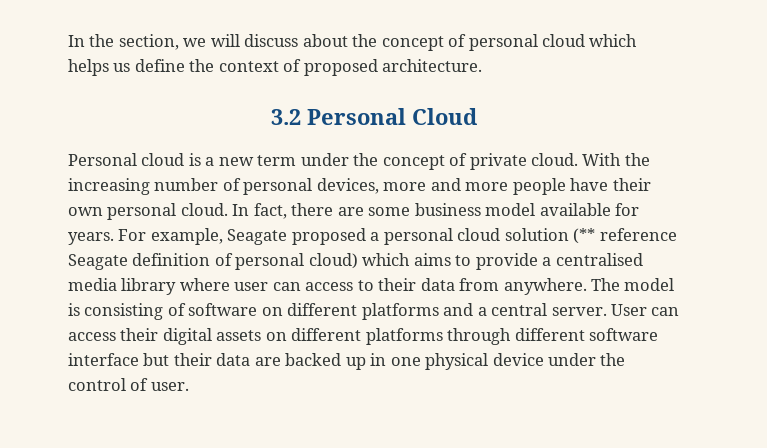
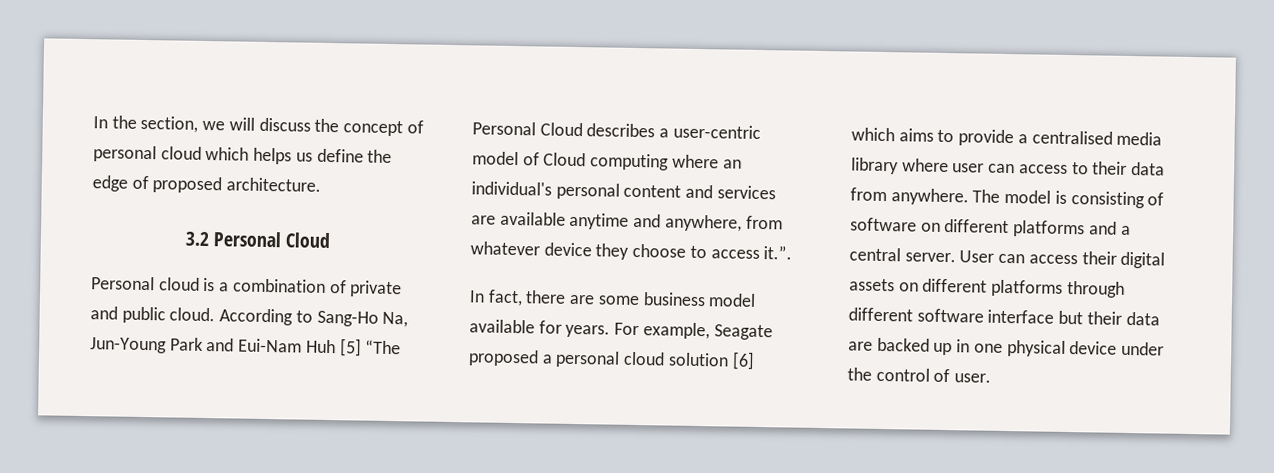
- In the section, we will discuss about the concept of personal cloud which helps us define the context of proposed architecture.
+ In the section, we will discuss the concept of personal cloud which helps us define the edge of proposed architecture.
- Personal cloud is a new term under the concept of private cloud. With the increasing number of personal devices, more and more people have their own personal cloud. In fact, there are some business model available for years.
+ Personal cloud is a combination of private and public cloud. According to Sang-Ho Na, Jun-Young Park and Eui-Nam Huh [5] “The Personal Cloud describes a user-centric model of Cloud computing where an individual's personal content and services are available anytime and anywhere, from whatever device they choose to access it.”.
+ In fact, there are some business model available for years.
- For example, Seagate proposed a personal cloud solution (** reference Seagate definition of personal cloud) which aims to provide a centralised media library where user can access to their data from anywhere.
+ For example, Seagate proposed a personal cloud solution [6] which aims to provide a centralised media library where user can access to their data from anywhere.

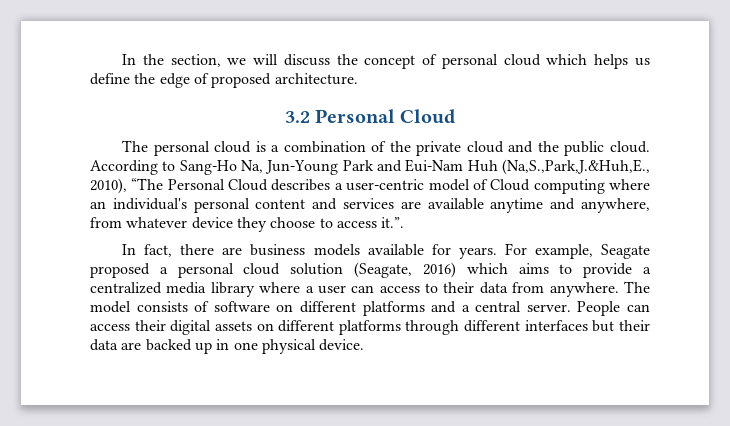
- Personal cloud is a combination of private and public cloud.
+ The personal cloud is a combination of the private cloud and the public cloud.
- According to Sang-Ho Na, Jun-Young Park and Eui-Nam Huh [5] “The Personal Cloud describes a user-centric model of Cloud computing where an individual's personal content and services are available anytime and anywhere, from whatever device they choose to access it.”.
+ According to Sang-Ho Na, Jun-Young Park and Eui-Nam Huh (Na,S.,Park,J.&Huh,E., 2010), “The Personal Cloud describes a user-centric model of Cloud computing where an individual's personal content and services are available anytime and anywhere, from whatever device they choose to access it.”.
- In fact, there are some business model available for years.
+ In fact, there are business models available for years.
- For example, Seagate proposed a personal cloud solution [6] which aims to provide a centralised media library where user can access to their data from anywhere.
+ For example, Seagate proposed a personal cloud solution (Seagate, 2016) which aims to provide a centralized media library where a user can access to their data from anywhere.
- The model is consisting of software on different platforms and a central server.
+ The model consists of software on different platforms and a central server.
- User can access their digital assets on different platforms through different software interface but their data are backed up in one physical device under the control of user.
+ People can access their digital assets on different platforms through different interfaces but their data are backed up in one physical device.

